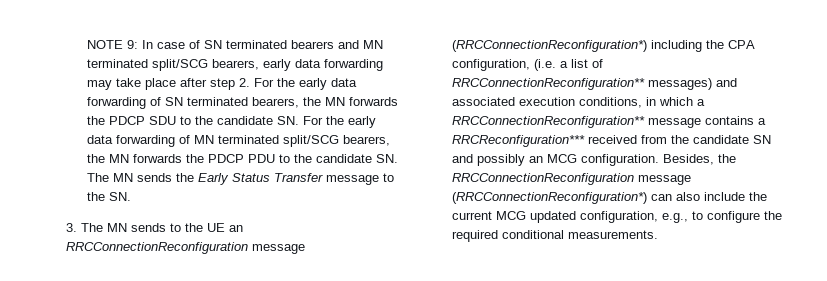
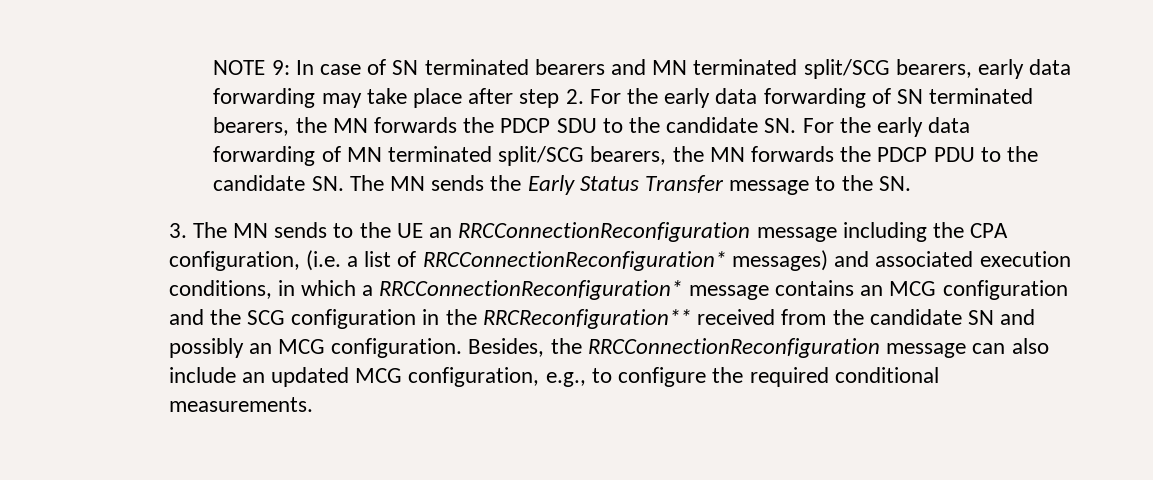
- 3. The MN sends to the UE an RRCConnectionReconfiguration message (RRCConnectionReconfiguration*) including the CPA configuration, (i.e. a list of RRCConnectionReconfiguration** messages) and associated execution conditions, in which a RRCConnectionReconfiguration** message contains a RRCReconfiguration*** received from the candidate SN and possibly an MCG configuration.
+ 3. The MN sends to the UE an RRCConnectionReconfiguration message including the CPA configuration, (i.e. a list of RRCConnectionReconfiguration* messages) and associated execution conditions, in which a RRCConnectionReconfiguration* message contains an MCG configuration and the SCG configuration in the RRCReconfiguration** received from the candidate SN and possibly an MCG configuration.
- Besides, the RRCConnectionReconfiguration message (RRCConnectionReconfiguration*) can also include the current MCG updated configuration, e.g., to configure the required conditional measurements.
+ Besides, the RRCConnectionReconfiguration message can also include an updated MCG configuration, e.g., to configure the required conditional measurements.

